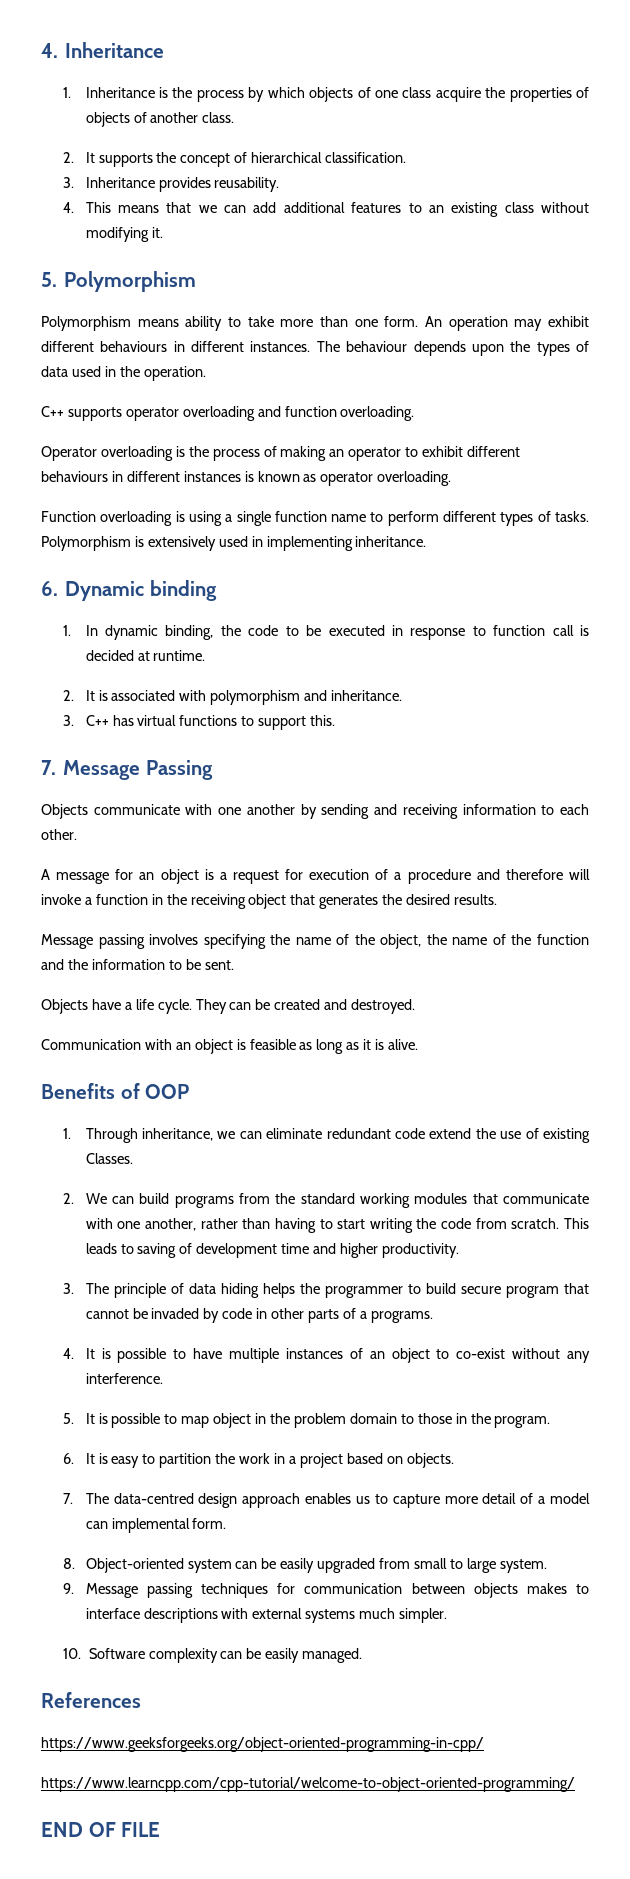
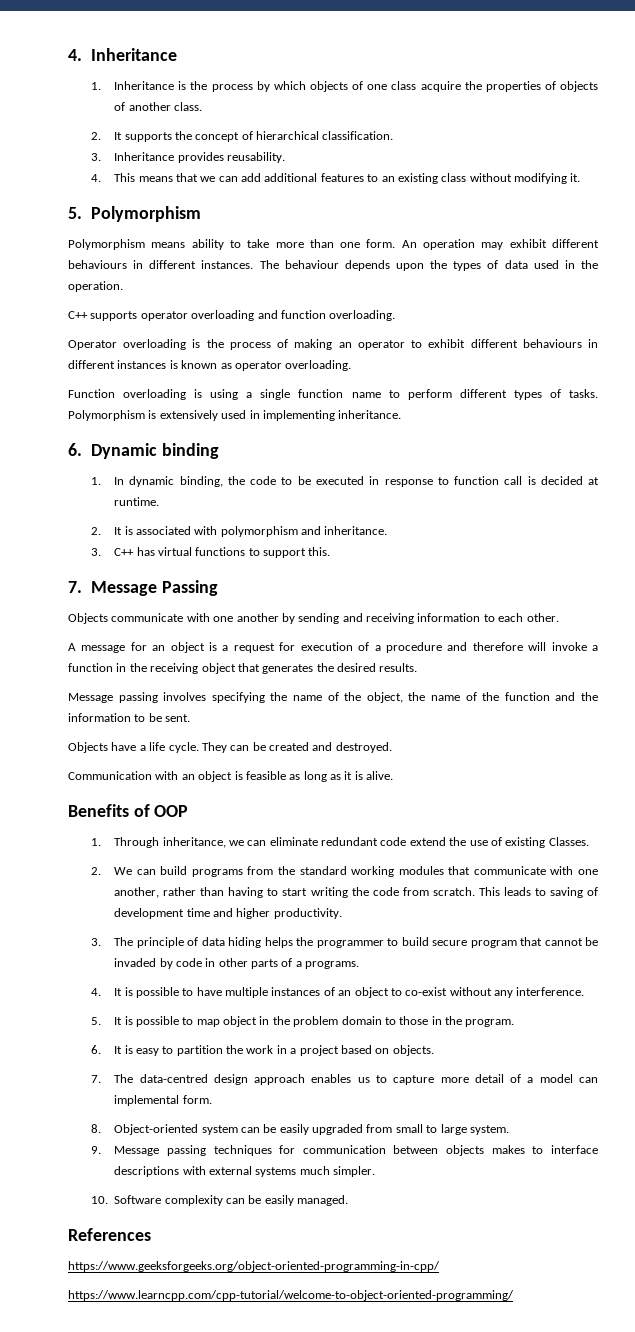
- END OF FILE

